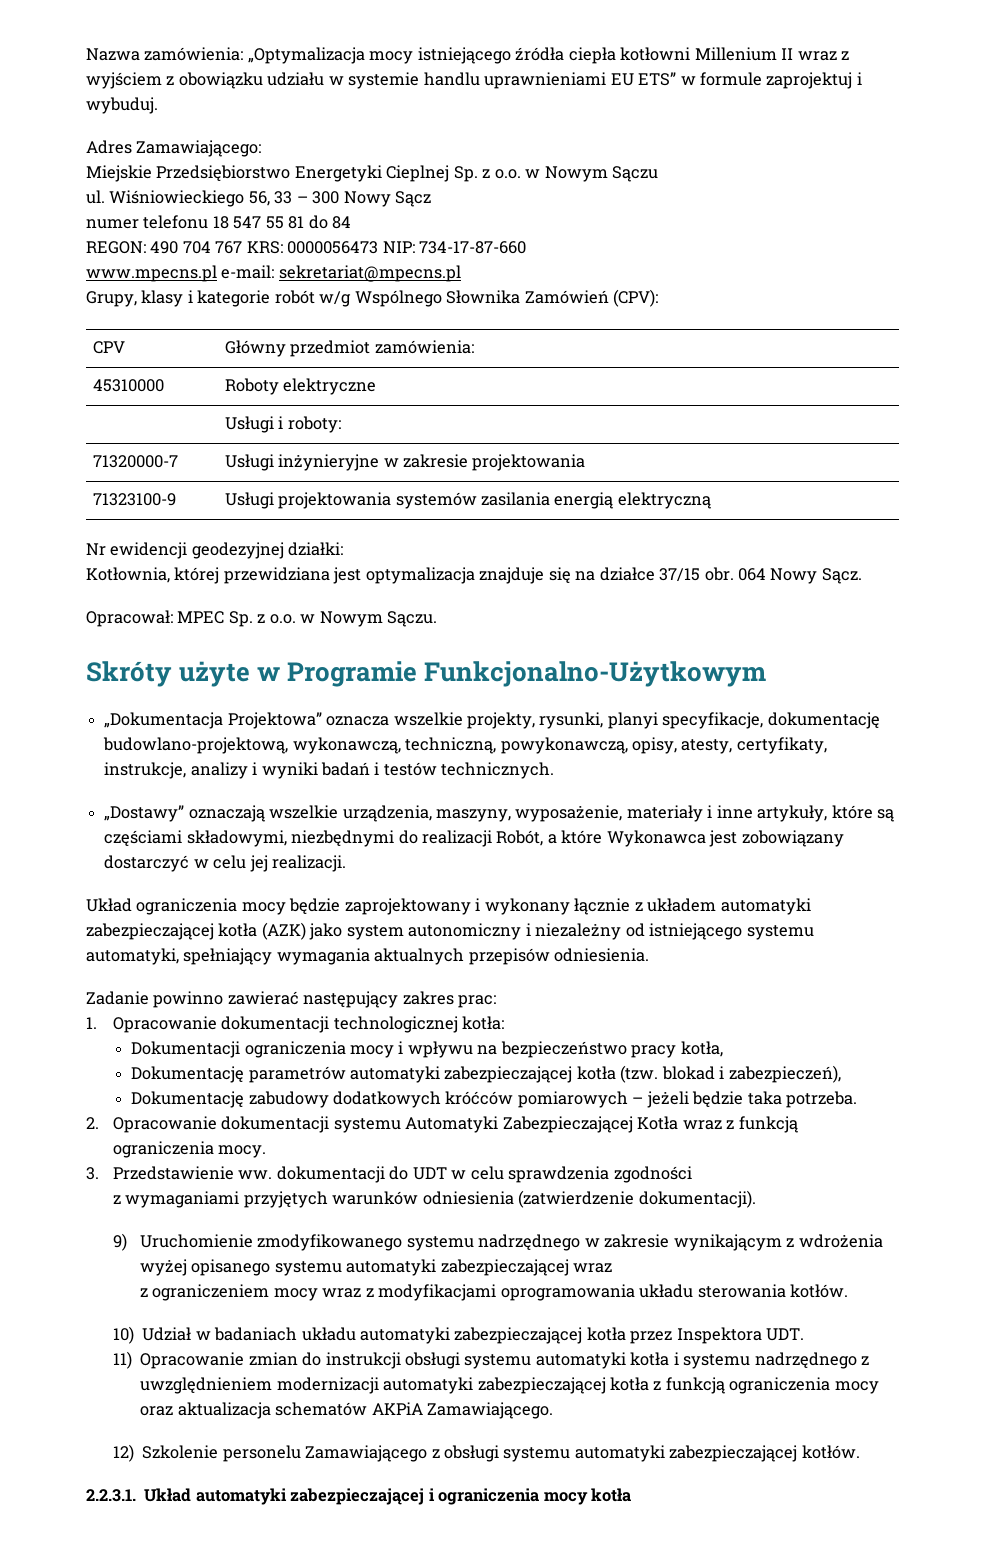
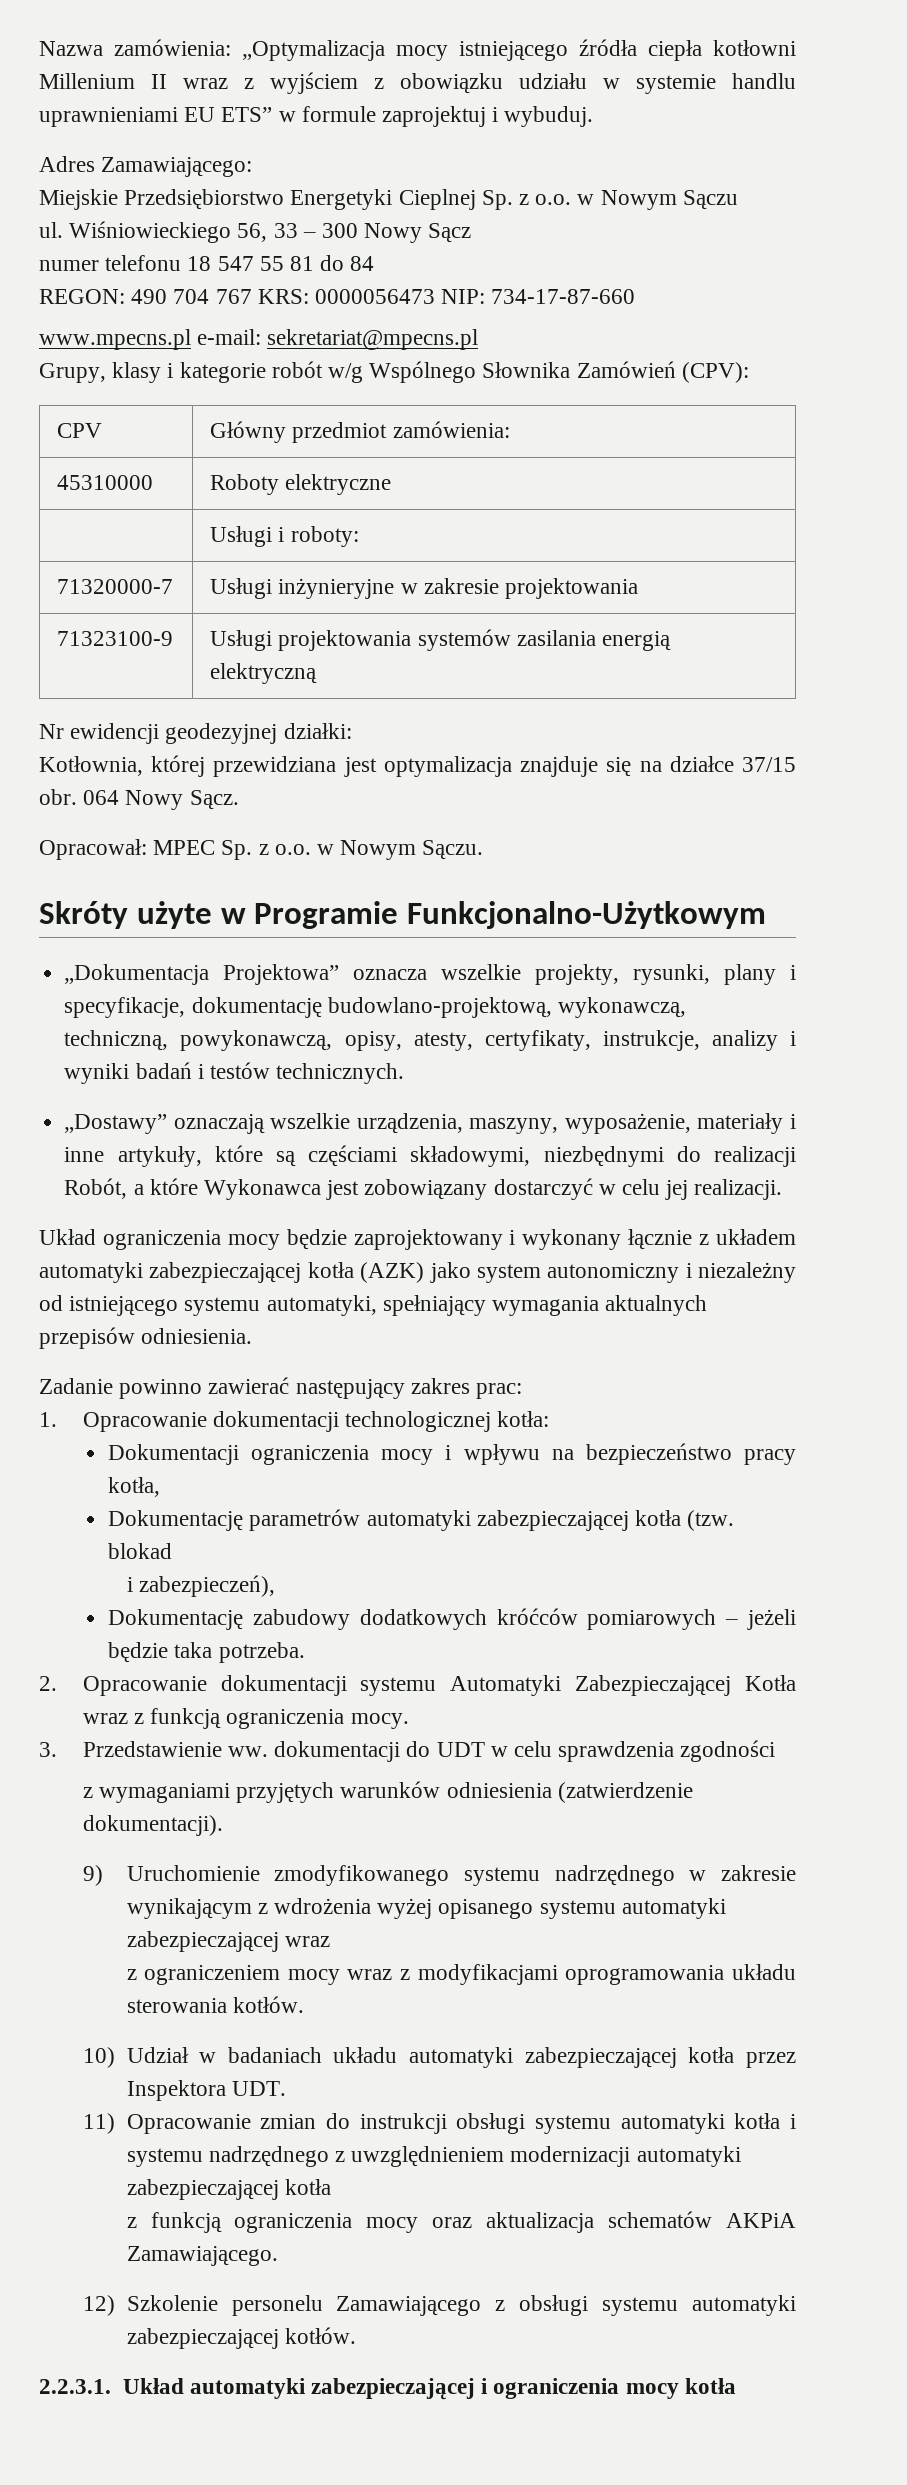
- „Dokumentacja Projektowa” oznacza wszelkie projekty, rysunki, planyi specyfikacje, dokumentację budowlano-projektową, wykonawczą, techniczną, powykonawczą, opisy, atesty, certyfikaty, instrukcje, analizy i wyniki badań i testów technicznych.
+ „Dokumentacja Projektowa” oznacza wszelkie projekty, rysunki, plany i specyfikacje, dokumentację budowlano-projektową, wykonawczą, techniczną, powykonawczą, opisy, atesty, certyfikaty, instrukcje, analizy i wyniki badań i testów technicznych.
- Dokumentację parametrów automatyki zabezpieczającej kotła (tzw. blokad i zabezpieczeń),
+ Dokumentację parametrów automatyki zabezpieczającej kotła (tzw. blokad
+ i zabezpieczeń),
- 11) Opracowanie zmian do instrukcji obsługi systemu automatyki kotła i systemu nadrzędnego z uwzględnieniem modernizacji automatyki zabezpieczającej kotła z funkcją ograniczenia mocy oraz aktualizacja schematów AKPiA Zamawiającego.
+ 11) Opracowanie zmian do instrukcji obsługi systemu automatyki kotła i systemu nadrzędnego z uwzględnieniem modernizacji automatyki zabezpieczającej kotła
+ z funkcją ograniczenia mocy oraz aktualizacja schematów AKPiA Zamawiającego.

